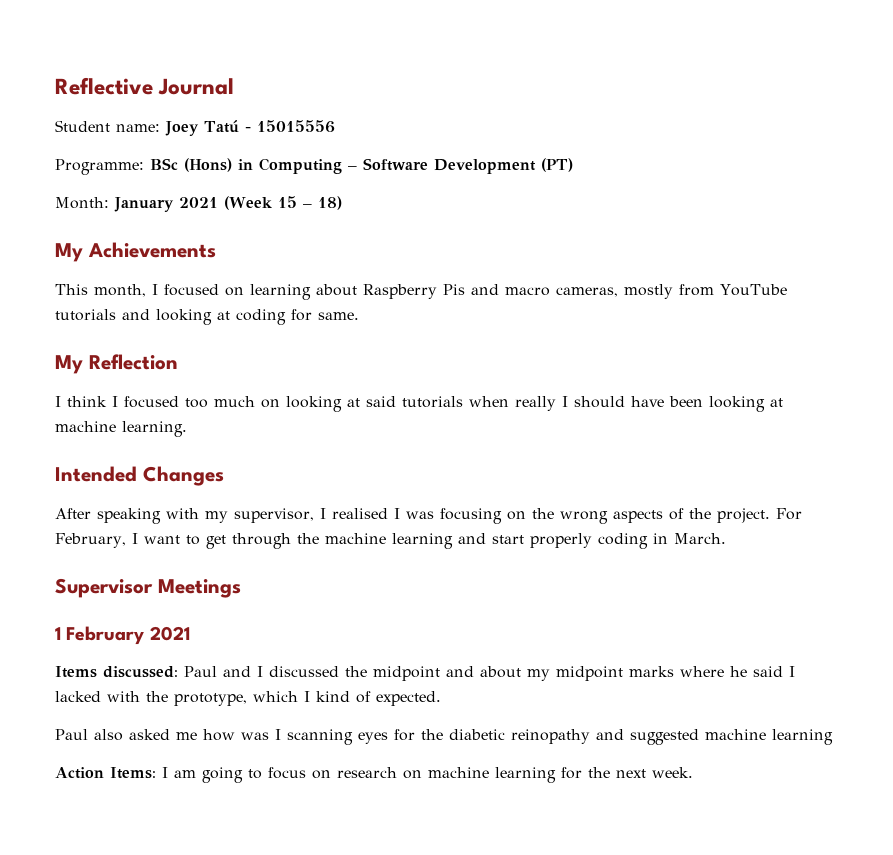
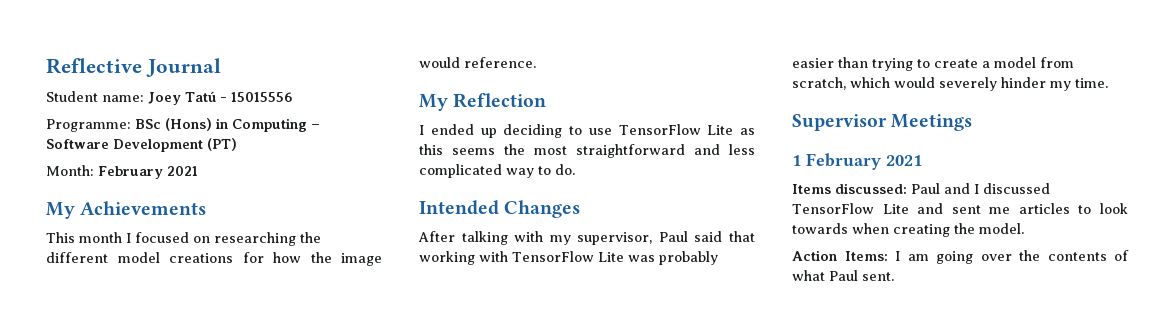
- Month: January 2021 (Week 15 – 18)
+ Month: February 2021
- This month, I focused on learning about Raspberry Pis and macro cameras, mostly from YouTube tutorials and looking at coding for same.
+ This month I focused on researching the different model creations for how the image would reference.
  My Reflection
- I think I focused too much on looking at said tutorials when really I should have been looking at machine learning.
+ I ended up deciding to use TensorFlow Lite as this seems the most straightforward and less complicated way to do.
- After speaking with my supervisor, I realised I was focusing on the wrong aspects of the project. For February, I want to get through the machine learning and start properly coding in March.
+ After talking with my supervisor, Paul said that working with TensorFlow Lite was probably easier than trying to create a model from scratch, which would severely hinder my time.
- Items discussed: Paul and I discussed the midpoint and about my midpoint marks where he said I lacked with the prototype, which I kind of expected.
- Paul also asked me how was I scanning eyes for the diabetic reinopathy and suggested machine learning
+ Items discussed: Paul and I discussed TensorFlow Lite and sent me articles to look towards when creating the model.
- Action Items: I am going to focus on research on machine learning for the next week.
+ Action Items: I am going over the contents of what Paul sent.

